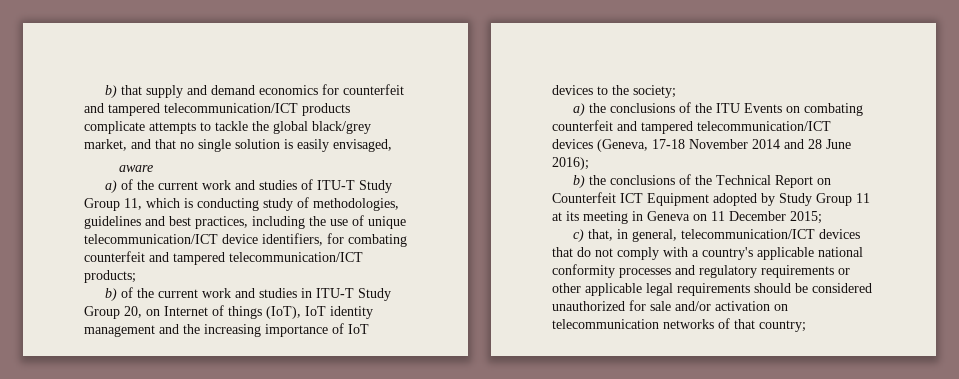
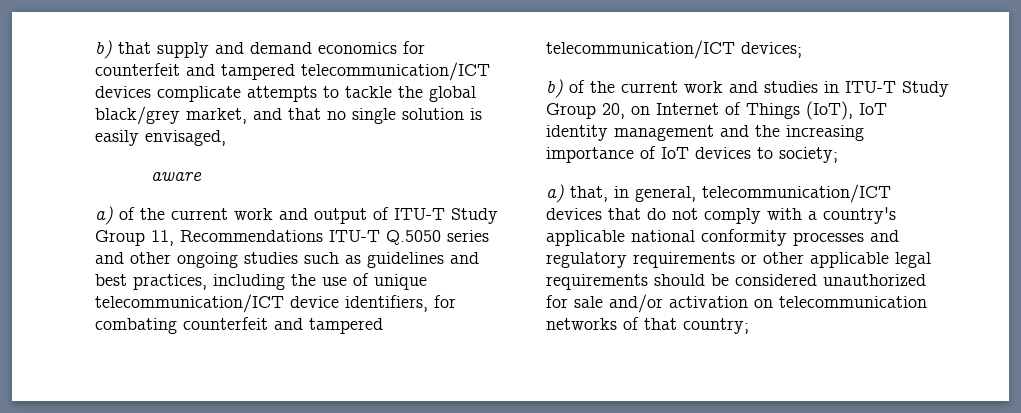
- b) that supply and demand economics for counterfeit and tampered telecommunication/ICT products complicate attempts to tackle the global black/grey market, and that no single solution is easily envisaged,
+ b) that supply and demand economics for counterfeit and tampered telecommunication/ICT devices complicate attempts to tackle the global black/grey market, and that no single solution is easily envisaged,
- a) of the current work and studies of ITU-T Study Group 11, which is conducting study of methodologies, guidelines and best practices, including the use of unique telecommunication/ICT device identifiers, for combating counterfeit and tampered telecommunication/ICT products;
+ a) of the current work and output of ITU-T Study Group 11, Recommendations ITU-T Q.5050 series and other ongoing studies such as guidelines and best practices, including the use of unique telecommunication/ICT device identifiers, for combating counterfeit and tampered telecommunication/ICT devices;
- b) of the current work and studies in ITU-T Study Group 20, on Internet of things (IoT), IoT identity management and the increasing importance of IoT devices to the society;
+ b) of the current work and studies in ITU-T Study Group 20, on Internet of Things (IoT), IoT identity management and the increasing importance of IoT devices to society;
- a) the conclusions of the ITU Events on combating counterfeit and tampered telecommunication/ICT devices (Geneva, 17-18 November 2014 and 28 June 2016);
- b) the conclusions of the Technical Report on Counterfeit ICT Equipment adopted by Study Group 11 at its meeting in Geneva on 11 December 2015;
- c) that, in general, telecommunication/ICT devices that do not comply with a country's applicable national conformity processes and regulatory requirements or other applicable legal requirements should be considered unauthorized for sale and/or activation on telecommunication networks of that country;
+ a) that, in general, telecommunication/ICT devices that do not comply with a country's applicable national conformity processes and regulatory requirements or other applicable legal requirements should be considered unauthorized for sale and/or activation on telecommunication networks of that country;

